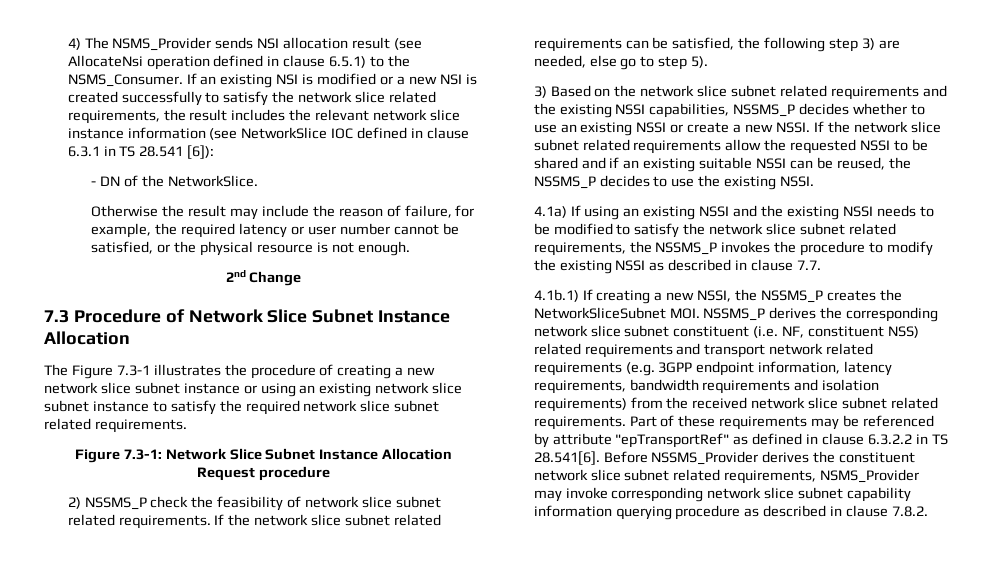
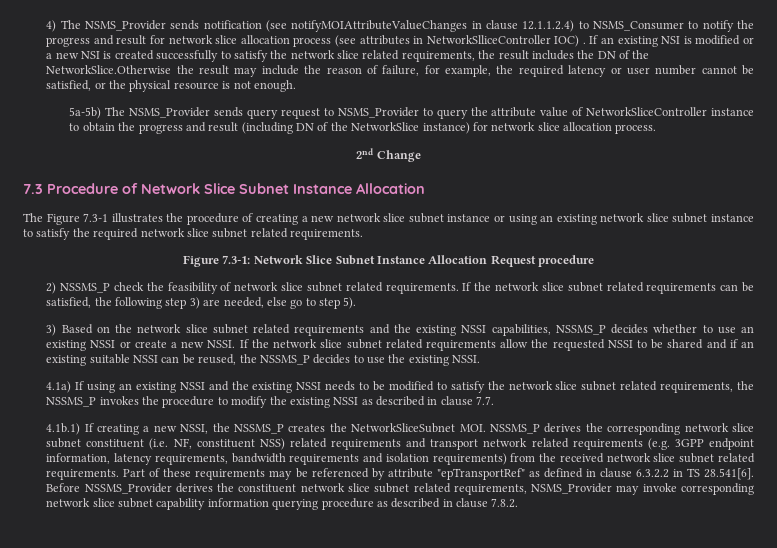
- 4) The NSMS_Provider sends NSI allocation result (see AllocateNsi operation defined in clause 6.5.1) to the NSMS_Consumer.
+ 4) The NSMS_Provider sends notification (see notifyMOIAttributeValueChanges in clause 12.1.1.2.4) to NSMS_Consumer to notify the progress and result for network slice allocation process (see attributes in NetworkSlliceController IOC) .
- If an existing NSI is modified or a new NSI is created successfully to satisfy the network slice related requirements, the result includes the relevant network slice instance information (see NetworkSlice IOC defined in clause 6.3.1 in TS 28.541 [6]):
- - DN of the NetworkSlice.
- Otherwise the result may include the reason of failure, for example, the required latency or user number cannot be satisfied, or the physical resource is not enough.
+ If an existing NSI is modified or a new NSI is created successfully to satisfy the network slice related requirements, the result includes the DN of the NetworkSlice.Otherwise the result may include the reason of failure, for example, the required latency or user number cannot be satisfied, or the physical resource is not enough.
+ 5a-5b) The NSMS_Provider sends query request to NSMS_Provider to query the attribute value of NetworkSliceController instance to obtain the progress and result (including DN of the NetworkSlice instance) for network slice allocation process.

